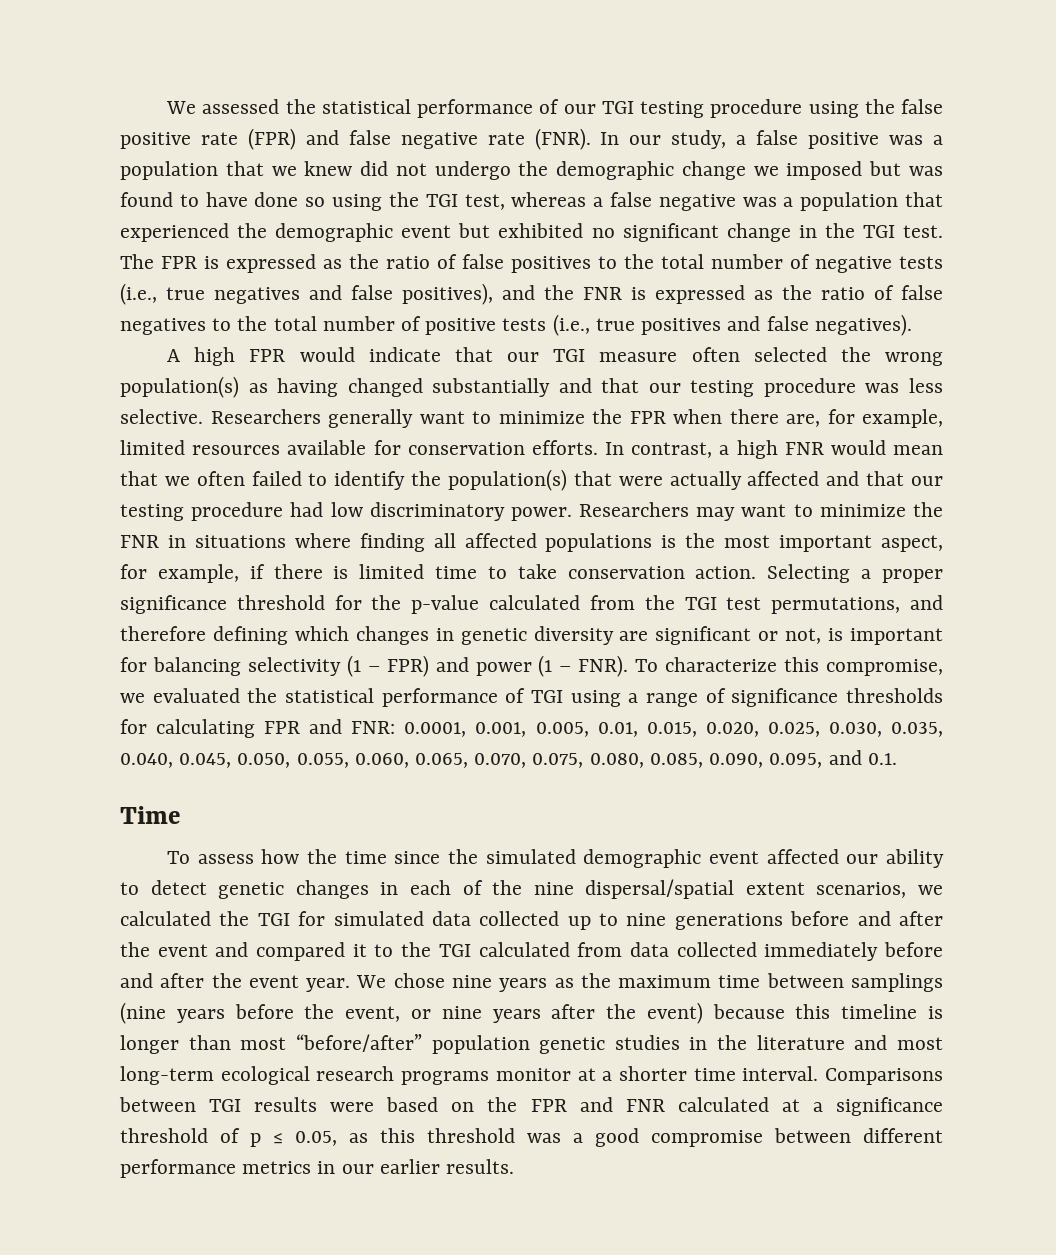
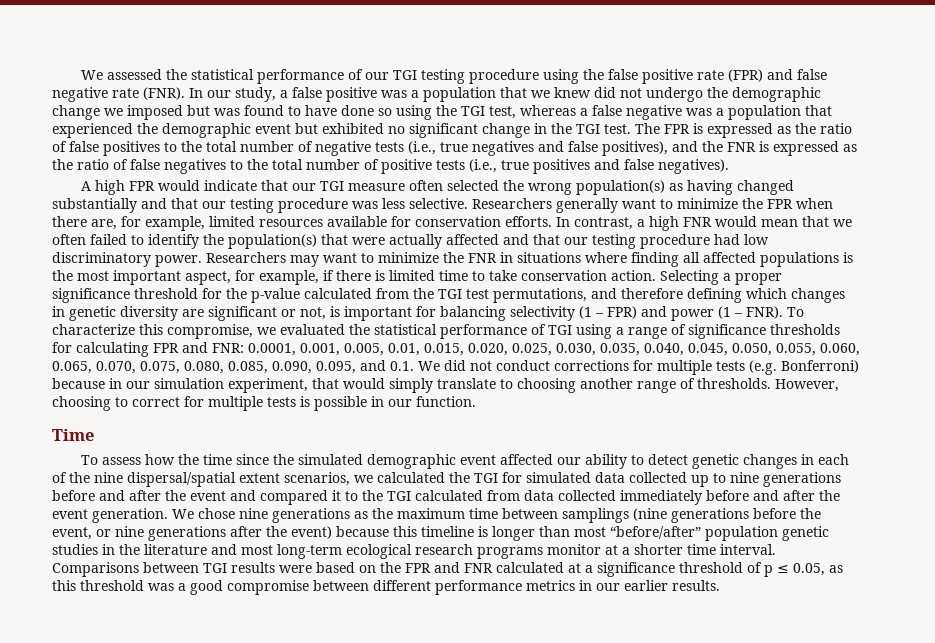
- To characterize this compromise, we evaluated the statistical performance of TGI using a range of significance thresholds for calculating FPR and FNR: 0.0001, 0.001, 0.005, 0.01, 0.015, 0.020, 0.025, 0.030, 0.035, 0.040, 0.045, 0.050, 0.055, 0.060, 0.065, 0.070, 0.075, 0.080, 0.085, 0.090, 0.095, and 0.1.
+ To characterize this compromise, we evaluated the statistical performance of TGI using a range of significance thresholds for calculating FPR and FNR: 0.0001, 0.001, 0.005, 0.01, 0.015, 0.020, 0.025, 0.030, 0.035, 0.040, 0.045, 0.050, 0.055, 0.060, 0.065, 0.070, 0.075, 0.080, 0.085, 0.090, 0.095, and 0.1. We did not conduct corrections for multiple tests (e.g. Bonferroni) because in our simulation experiment, that would simply translate to choosing another range of thresholds. However, choosing to correct for multiple tests is possible in our function.
- To assess how the time since the simulated demographic event affected our ability to detect genetic changes in each of the nine dispersal/spatial extent scenarios, we calculated the TGI for simulated data collected up to nine generations before and after the event and compared it to the TGI calculated from data collected immediately before and after the event year.
+ To assess how the time since the simulated demographic event affected our ability to detect genetic changes in each of the nine dispersal/spatial extent scenarios, we calculated the TGI for simulated data collected up to nine generations before and after the event and compared it to the TGI calculated from data collected immediately before and after the event generation.
- We chose nine years as the maximum time between samplings (nine years before the event, or nine years after the event) because this timeline is longer than most “before/after” population genetic studies in the literature and most long-term ecological research programs monitor at a shorter time interval.
+ We chose nine generations as the maximum time between samplings (nine generations before the event, or nine generations after the event) because this timeline is longer than most “before/after” population genetic studies in the literature and most long-term ecological research programs monitor at a shorter time interval.

